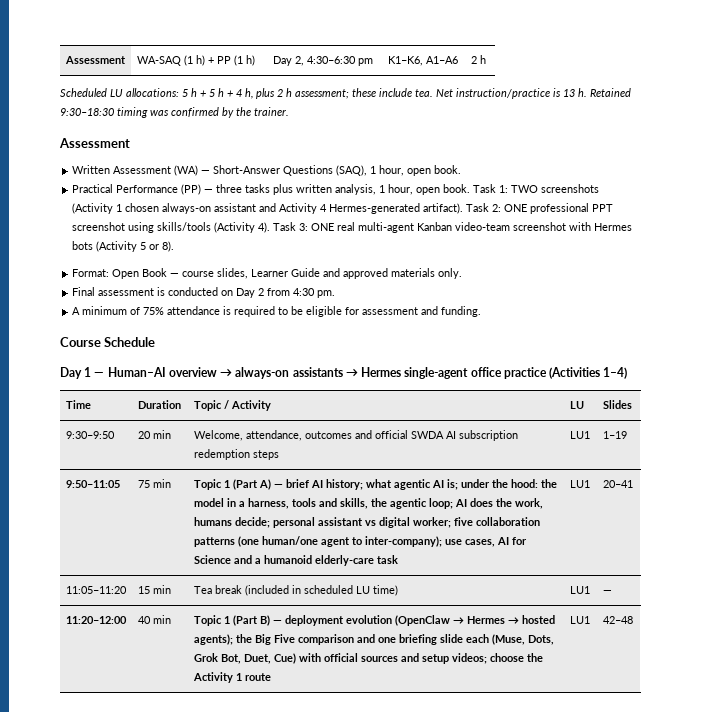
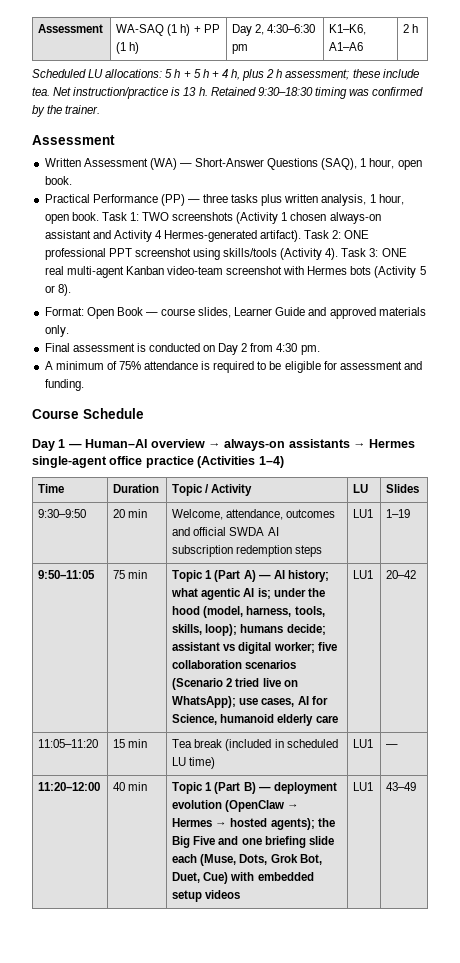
- Topic 1 (Part A) — brief AI history; what agentic AI is; under the hood: the model in a harness, tools and skills, the agentic loop; AI does the work, humans decide; personal assistant vs digital worker; five collaboration patterns (one human/one agent to inter-company); use cases, AI for Science and a humanoid elderly-care task | LU1 | 20–41
+ Topic 1 (Part A) — AI history; what agentic AI is; under the hood (model, harness, tools, skills, loop); humans decide; assistant vs digital worker; five collaboration scenarios (Scenario 2 tried live on WhatsApp); use cases, AI for Science, humanoid elderly care | LU1 | 20–42
- Topic 1 (Part B) — deployment evolution (OpenClaw → Hermes → hosted agents); the Big Five comparison and one briefing slide each (Muse, Dots, Grok Bot, Duet, Cue) with official sources and setup videos; choose the Activity 1 route | LU1 | 42–48
+ Topic 1 (Part B) — deployment evolution (OpenClaw → Hermes → hosted agents); the Big Five and one briefing slide each (Muse, Dots, Grok Bot, Duet, Cue) with embedded setup videos | LU1 | 43–49

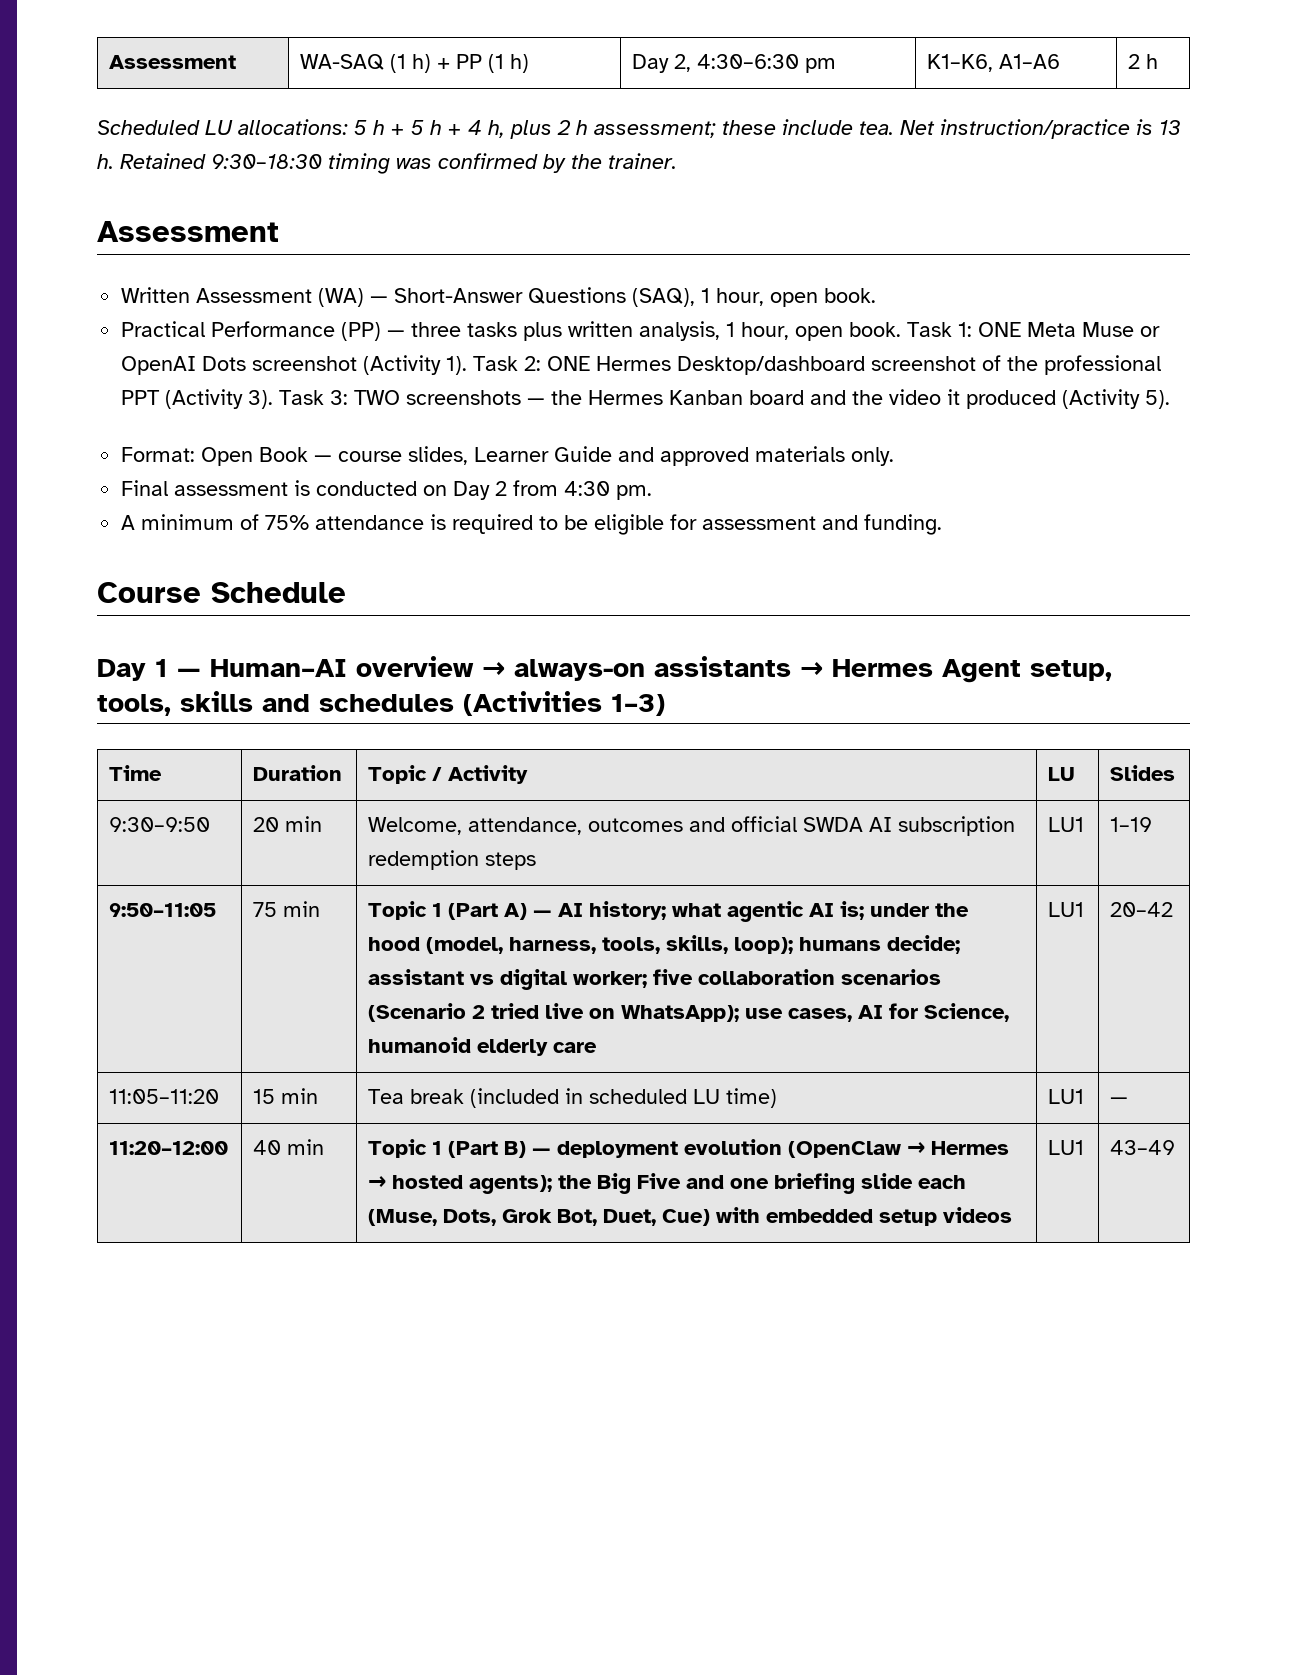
- Task 1: TWO screenshots (Activity 1 chosen always-on assistant and Activity 4 Hermes-generated artifact). Task 2: ONE professional PPT screenshot using skills/tools (Activity 4). Task 3: ONE real multi-agent Kanban video-team screenshot with Hermes bots (Activity 5 or 8).
+ Task 1: ONE Meta Muse or OpenAI Dots screenshot (Activity 1). Task 2: ONE Hermes Desktop/dashboard screenshot of the professional PPT (Activity 3). Task 3: TWO screenshots — the Hermes Kanban board and the video it produced (Activity 5).
- Day 1 — Human–AI overview → always-on assistants → Hermes single-agent office practice (Activities 1–4)
+ Day 1 — Human–AI overview → always-on assistants → Hermes Agent setup, tools, skills and schedules (Activities 1–3)

